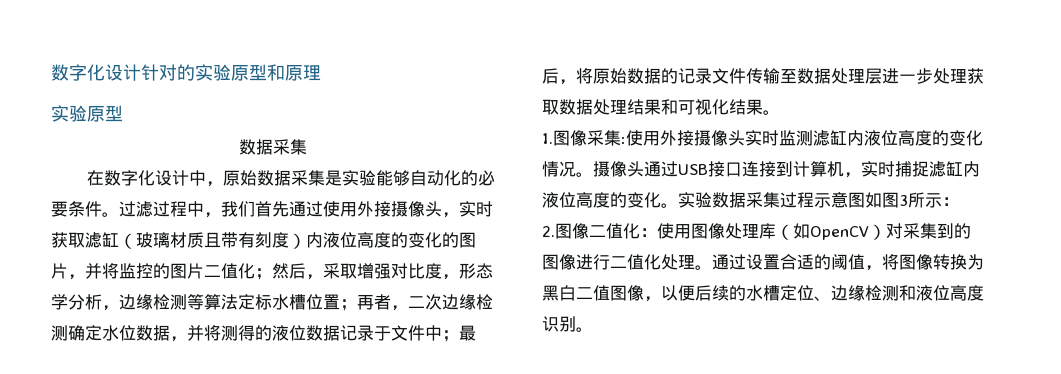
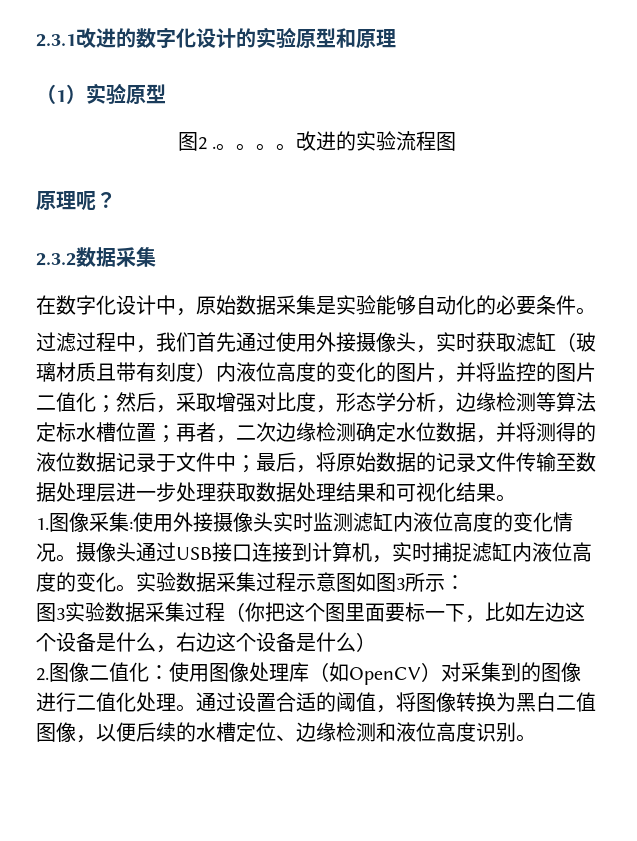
- 数字化设计针对的实验原型和原理
- 实验原型
- 数据采集
+ 2.3.1改进的数字化设计的实验原型和原理
+ （1）实验原型
+ 图2 .。。。。改进的实验流程图
+ 原理呢？
+ 2.3.2数据采集
- 在数字化设计中，原始数据采集是实验能够自动化的必要条件。过滤过程中，我们首先通过使用外接摄像头，实时获取滤缸（玻璃材质且带有刻度）内液位高度的变化的图片，并将监控的图片二值化；
+ 在数字化设计中，原始数据采集是实验能够自动化的必要条件。
+ 过滤过程中，我们首先通过使用外接摄像头，实时获取滤缸（玻璃材质且带有刻度）内液位高度的变化的图片，并将监控的图片二值化；
+ 图3实验数据采集过程（你把这个图里面要标一下，比如左边这个设备是什么，右边这个设备是什么）

